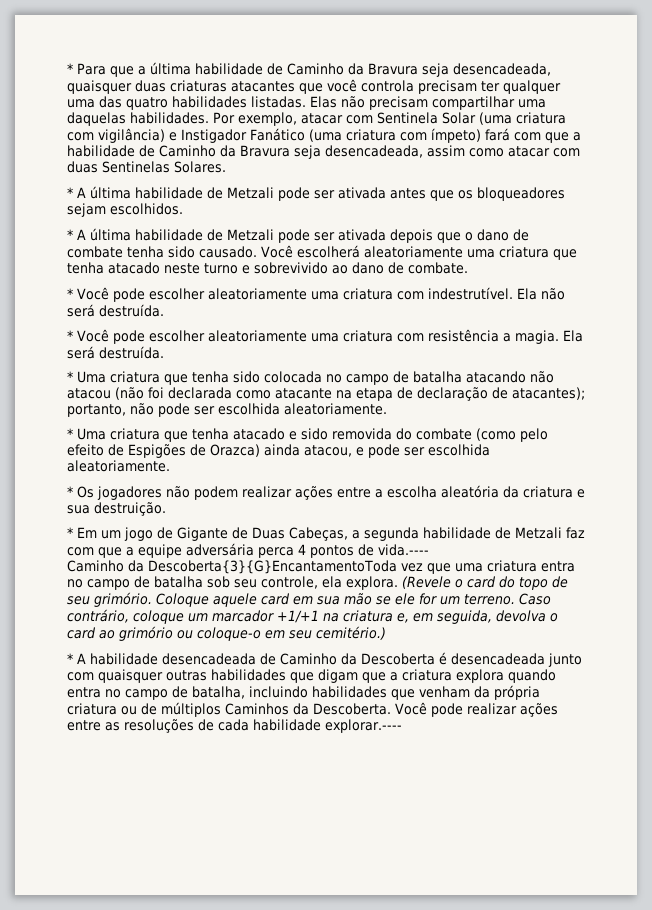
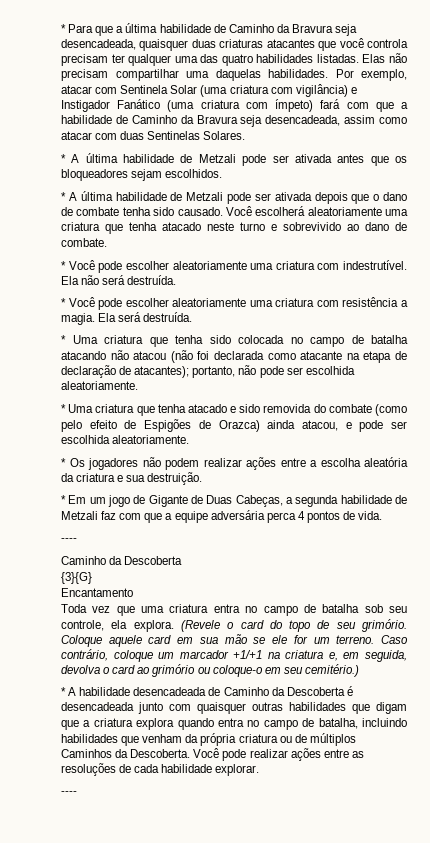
- * Em um jogo de Gigante de Duas Cabeças, a segunda habilidade de Metzali faz com que a equipe adversária perca 4 pontos de vida.----
- Caminho da Descoberta{3}{G}EncantamentoToda vez que uma criatura entra no campo de batalha sob seu controle, ela explora.
+ * Em um jogo de Gigante de Duas Cabeças, a segunda habilidade de Metzali faz com que a equipe adversária perca 4 pontos de vida.
+ ----
+ Caminho da Descoberta
+ {3}{G}
+ Encantamento
+ Toda vez que uma criatura entra no campo de batalha sob seu controle, ela explora.
- Você pode realizar ações entre as resoluções de cada habilidade explorar.----
+ Você pode realizar ações entre as resoluções de cada habilidade explorar.
+ ----

